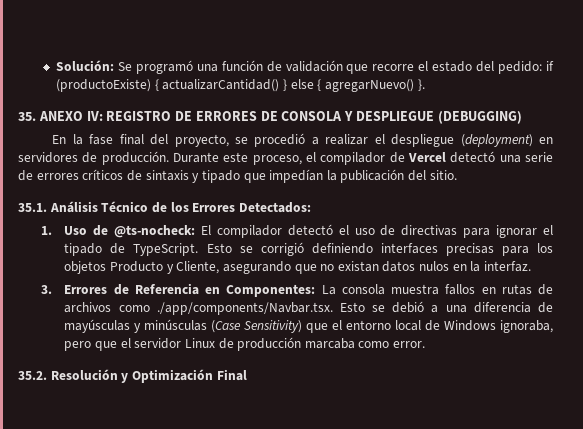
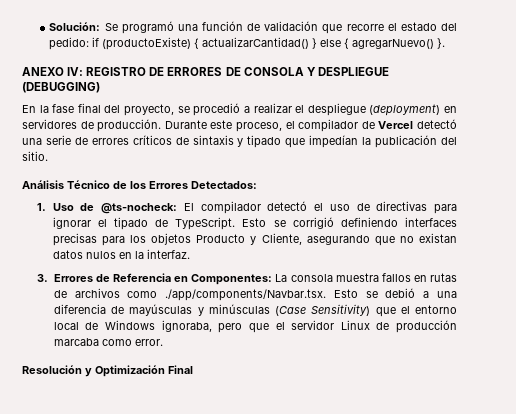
- 35. ANEXO IV: REGISTRO DE ERRORES DE CONSOLA Y DESPLIEGUE (DEBUGGING)
+ ANEXO IV: REGISTRO DE ERRORES DE CONSOLA Y DESPLIEGUE (DEBUGGING)
- 35.1. Análisis Técnico de los Errores Detectados:
+ Análisis Técnico de los Errores Detectados:
- 35.2. Resolución y Optimización Final
+ Resolución y Optimización Final

